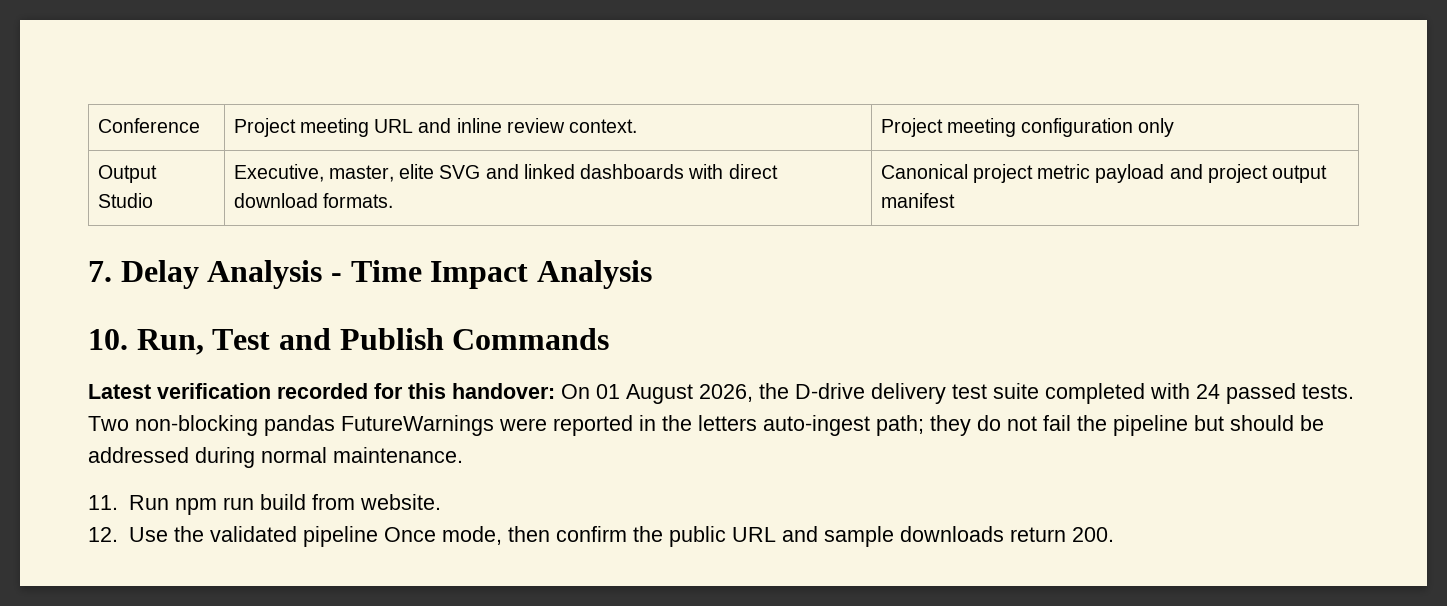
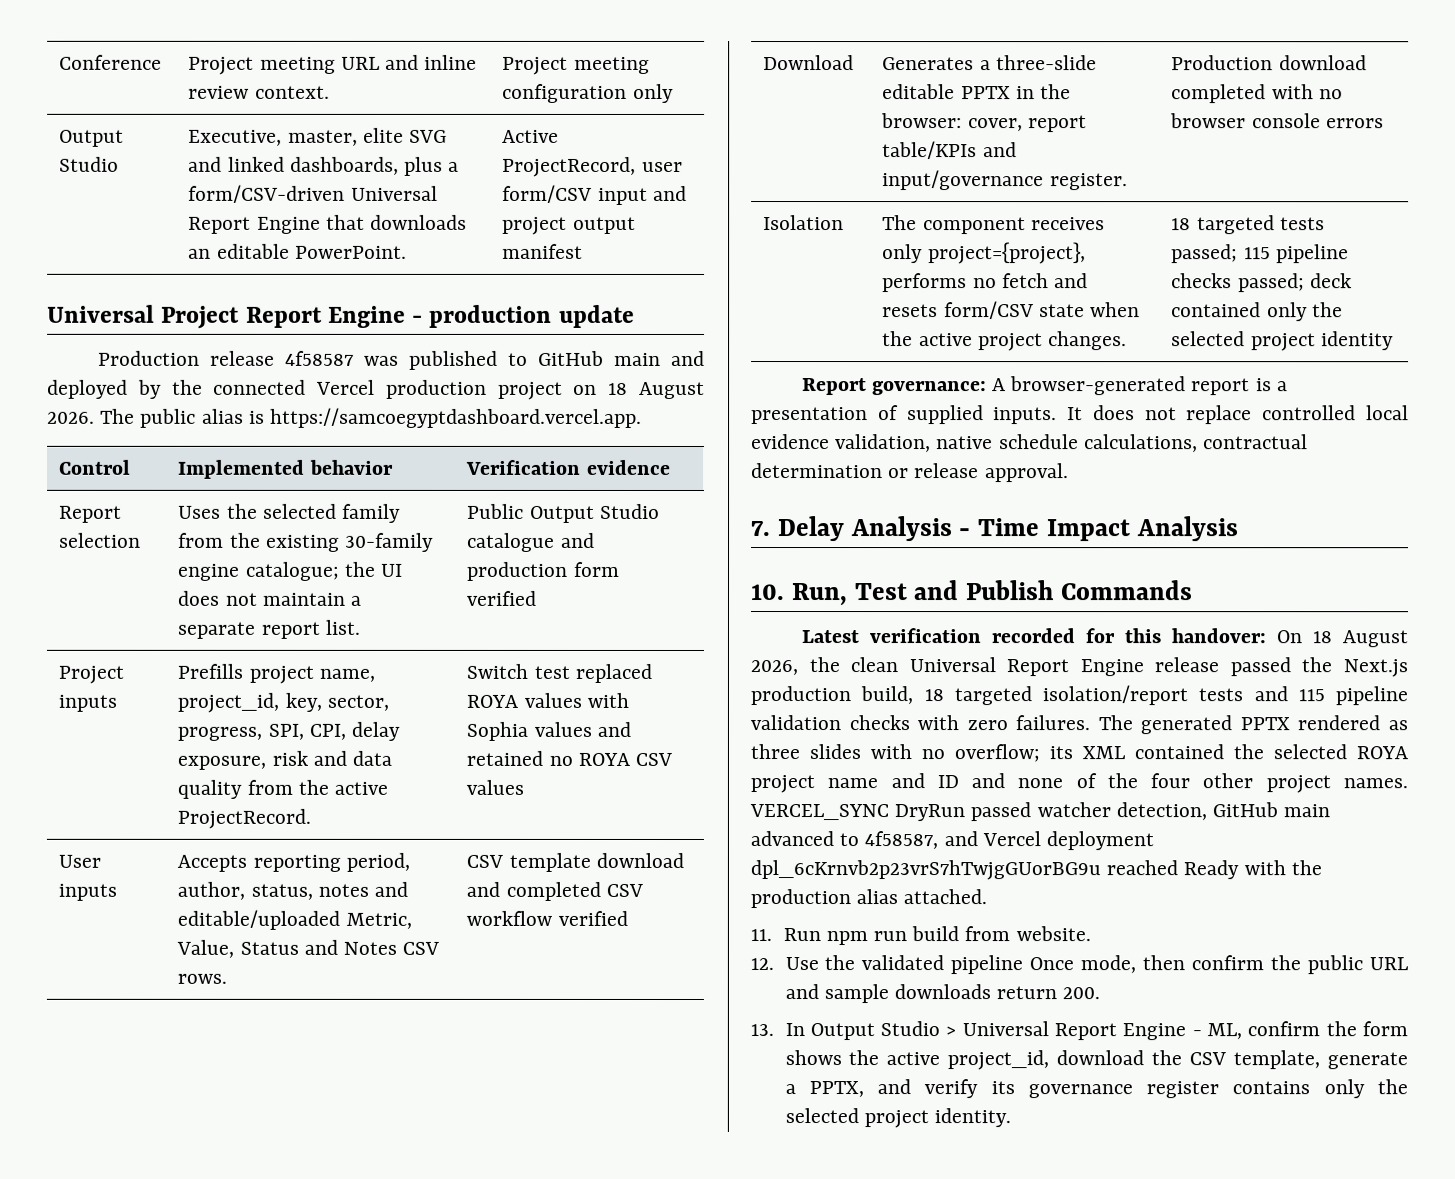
- Output Studio | Executive, master, elite SVG and linked dashboards with direct download formats. | Canonical project metric payload and project output manifest
+ Output Studio | Executive, master, elite SVG and linked dashboards, plus a form/CSV-driven Universal Report Engine that downloads an editable PowerPoint. | Active ProjectRecord, user form/CSV input and project output manifest
+ Universal Project Report Engine - production update
+ Production release 4f58587 was published to GitHub main and deployed by the connected Vercel production project on 18 August 2026. The public alias is https://samcoegyptdashboard.vercel.app.
+ Control | Implemented behavior | Verification evidence
+ Report selection | Uses the selected family from the existing 30-family engine catalogue; the UI does not maintain a separate report list. | Public Output Studio catalogue and production form verified
+ Project inputs | Prefills project name, project_id, key, sector, progress, SPI, CPI, delay exposure, risk and data quality from the active ProjectRecord. | Switch test replaced ROYA values with Sophia values and retained no ROYA CSV values
+ User inputs | Accepts reporting period, author, status, notes and editable/uploaded Metric, Value, Status and Notes CSV rows. | CSV template download and completed CSV workflow verified
+ Download | Generates a three-slide editable PPTX in the browser: cover, report table/KPIs and input/governance register. | Production download completed with no browser console errors
+ Isolation | The component receives only project={project}, performs no fetch and resets form/CSV state when the active project changes. | 18 targeted tests passed; 115 pipeline checks passed; deck contained only the selected project identity
+ Report governance: A browser-generated report is a presentation of supplied inputs. It does not replace controlled local evidence validation, native schedule calculations, contractual determination or release approval.
- Latest verification recorded for this handover: On 01 August 2026, the D-drive delivery test suite completed with 24 passed tests. Two non-blocking pandas FutureWarnings were reported in the letters auto-ingest path; they do not fail the pipeline but should be addressed during normal maintenance.
+ Latest verification recorded for this handover: On 18 August 2026, the clean Universal Report Engine release passed the Next.js production build, 18 targeted isolation/report tests and 115 pipeline validation checks with zero failures. The generated PPTX rendered as three slides with no overflow; its XML contained the selected ROYA project name and ID and none of the four other project names. VERCEL_SYNC DryRun passed watcher detection, GitHub main advanced to 4f58587, and Vercel deployment dpl_6cKrnvb2p23vrS7hTwjgGUorBG9u reached Ready with the production alias attached.
+ 13. In Output Studio > Universal Report Engine - ML, confirm the form shows the active project_id, download the CSV template, generate a PPTX, and verify its governance register contains only the selected project identity.

